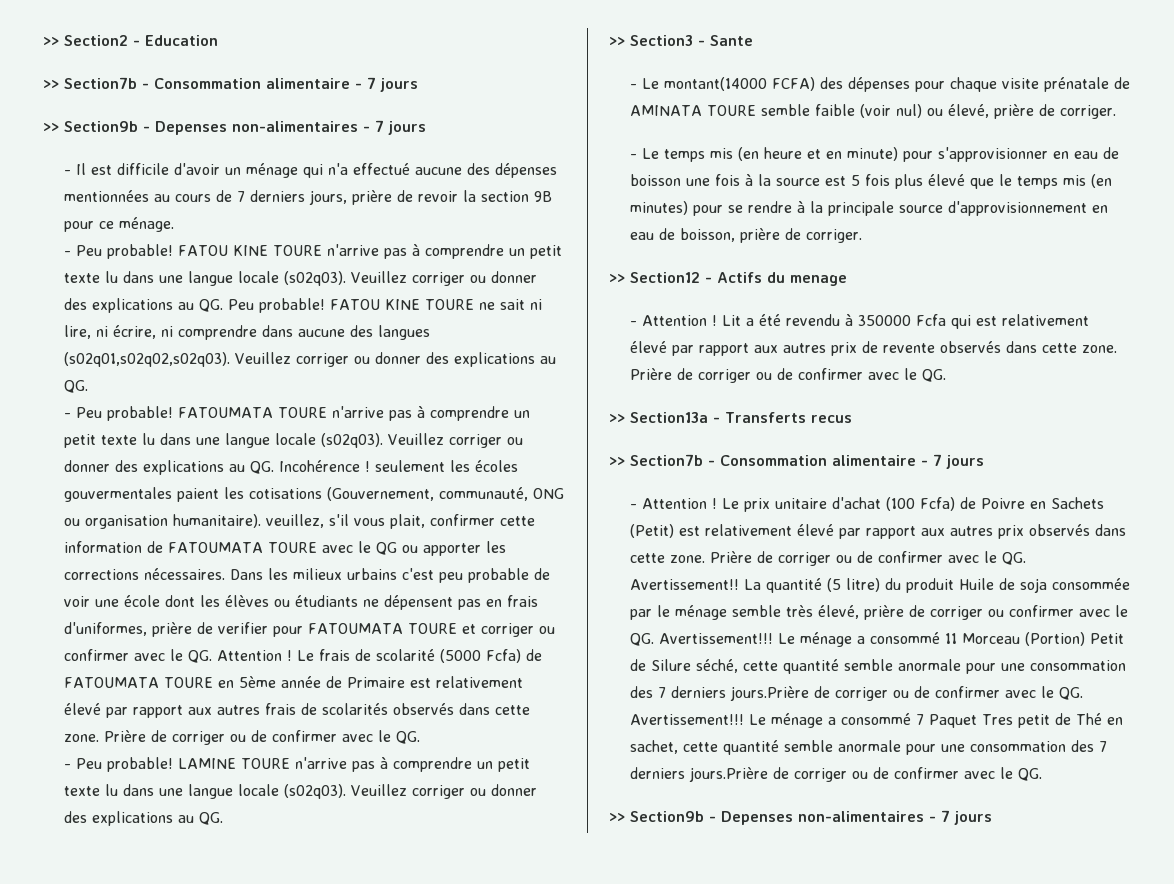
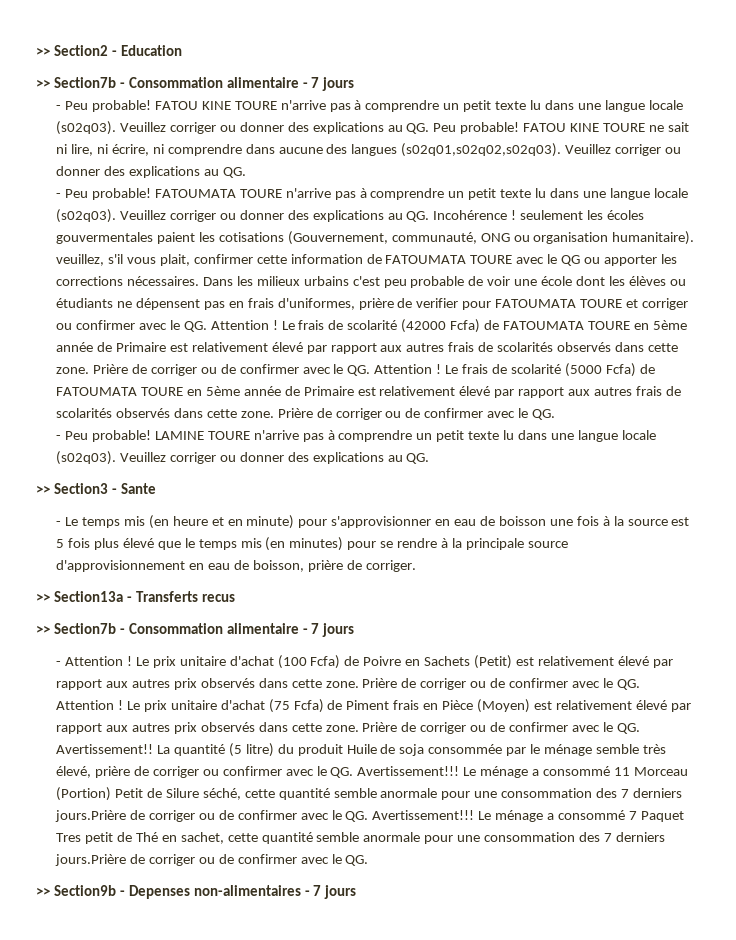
  >> Section2 - Education
  >> Section7b - Consommation alimentaire - 7 jours
- >> Section9b - Depenses non-alimentaires - 7 jours
- - Il est difficile d'avoir un ménage qui n'a effectué aucune des dépenses mentionnées au cours de 7 derniers jours, prière de revoir la section 9B pour ce ménage.
- Le frais de scolarité (5000 Fcfa) de FATOUMATA TOURE en 5ème année de Primaire est relativement élevé par rapport aux autres frais de scolarités observés dans cette zone.
+ Le frais de scolarité (42000 Fcfa) de FATOUMATA TOURE en 5ème année de Primaire est relativement élevé par rapport aux autres frais de scolarités observés dans cette zone. Prière de corriger ou de confirmer avec le QG. Attention ! Le frais de scolarité (5000 Fcfa) de FATOUMATA TOURE en 5ème année de Primaire est relativement élevé par rapport aux autres frais de scolarités observés dans cette zone.
- - Le montant(14000 FCFA) des dépenses pour chaque visite prénatale de AMINATA TOURE semble faible (voir nul) ou élevé, prière de corriger.
- >> Section12 - Actifs du menage
- - Attention ! Lit a été revendu à 350000 Fcfa qui est relativement élevé par rapport aux autres prix de revente observés dans cette zone. Prière de corriger ou de confirmer avec le QG.
- Prière de corriger ou de confirmer avec le QG. Avertissement!!
+ Prière de corriger ou de confirmer avec le QG. Attention ! Le prix unitaire d'achat (75 Fcfa) de Piment frais en Pièce (Moyen) est relativement élevé par rapport aux autres prix observés dans cette zone. Prière de corriger ou de confirmer avec le QG. Avertissement!!

